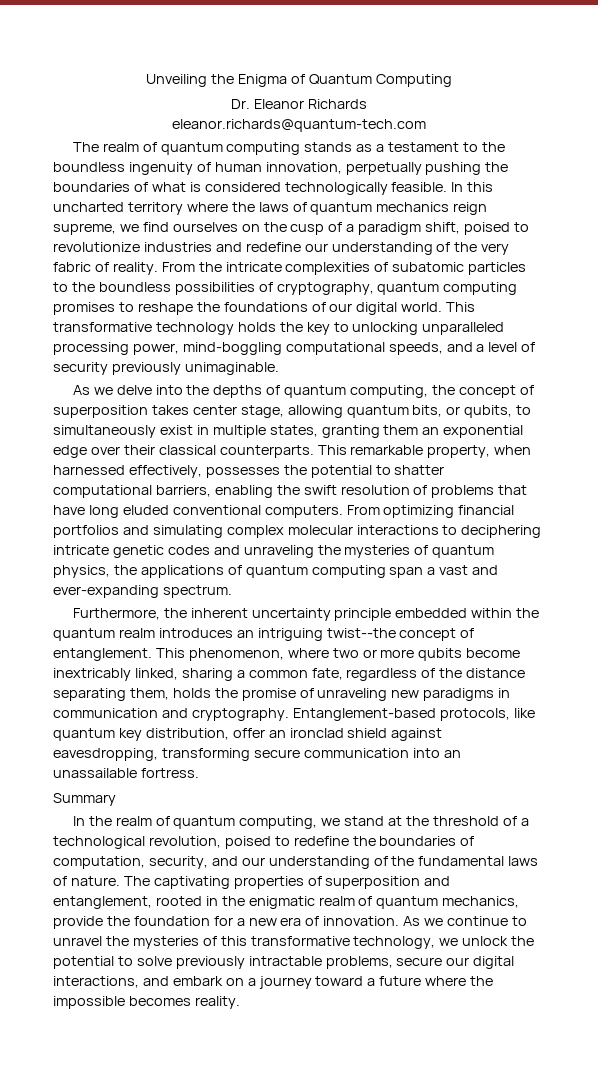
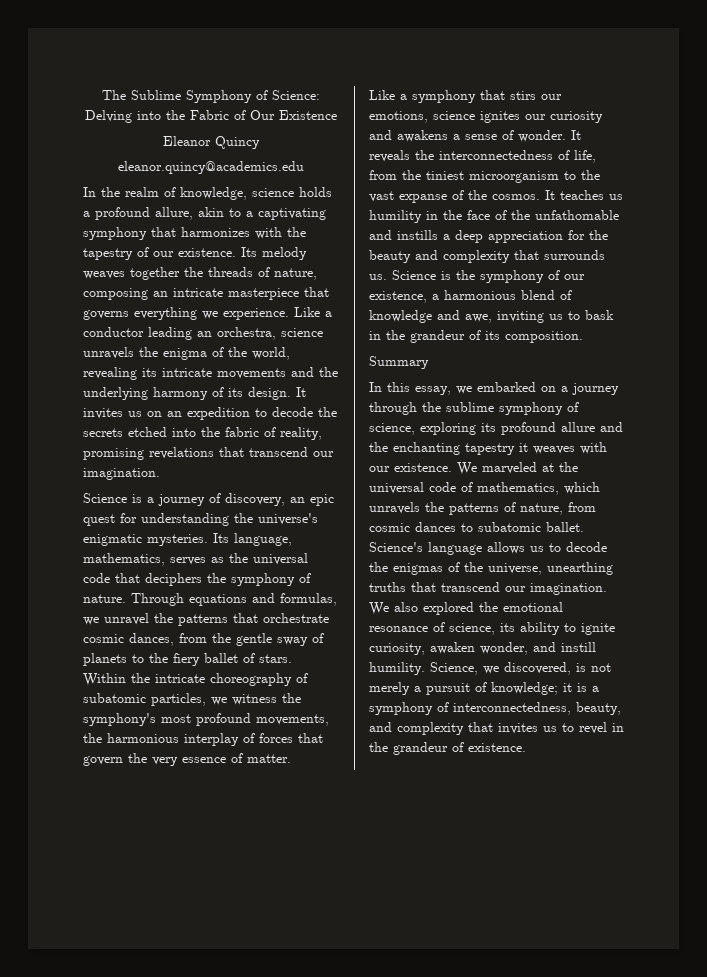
- Unveiling the Enigma of Quantum Computing
- Dr. Eleanor Richards
- eleanor.richards@quantum-tech.com
- The realm of quantum computing stands as a testament to the boundless ingenuity of human innovation, perpetually pushing the boundaries of what is considered technologically feasible. In this uncharted territory where the laws of quantum mechanics reign supreme, we find ourselves on the cusp of a paradigm shift, poised to revolutionize industries and redefine our understanding of the very fabric of reality. From the intricate complexities of subatomic particles to the boundless possibilities of cryptography, quantum computing promises to reshape the foundations of our digital world. This transformative technology holds the key to unlocking unparalleled processing power, mind-boggling computational speeds, and a level of security previously unimaginable.
- As we delve into the depths of quantum computing, the concept of superposition takes center stage, allowing quantum bits, or qubits, to simultaneously exist in multiple states, granting them an exponential edge over their classical counterparts. This remarkable property, when harnessed effectively, possesses the potential to shatter computational barriers, enabling the swift resolution of problems that have long eluded conventional computers. From optimizing financial portfolios and simulating complex molecular interactions to deciphering intricate genetic codes and unraveling the mysteries of quantum physics, the applications of quantum computing span a vast and ever-expanding spectrum.
- Furthermore, the inherent uncertainty principle embedded within the quantum realm introduces an intriguing twist--the concept of entanglement. This phenomenon, where two or more qubits become inextricably linked, sharing a common fate, regardless of the distance separating them, holds the promise of unraveling new paradigms in communication and cryptography. Entanglement-based protocols, like quantum key distribution, offer an ironclad shield against eavesdropping, transforming secure communication into an unassailable fortress.
+ The Sublime Symphony of Science: Delving into the Fabric of Our Existence
+ Eleanor Quincy
+ eleanor.quincy@academics.edu
+ In the realm of knowledge, science holds a profound allure, akin to a captivating symphony that harmonizes with the tapestry of our existence. Its melody weaves together the threads of nature, composing an intricate masterpiece that governs everything we experience. Like a conductor leading an orchestra, science unravels the enigma of the world, revealing its intricate movements and the underlying harmony of its design. It invites us on an expedition to decode the secrets etched into the fabric of reality, promising revelations that transcend our imagination.
+ Science is a journey of discovery, an epic quest for understanding the universe's enigmatic mysteries. Its language, mathematics, serves as the universal code that deciphers the symphony of nature. Through equations and formulas, we unravel the patterns that orchestrate cosmic dances, from the gentle sway of planets to the fiery ballet of stars. Within the intricate choreography of subatomic particles, we witness the symphony's most profound movements, the harmonious interplay of forces that govern the very essence of matter.
+ Like a symphony that stirs our emotions, science ignites our curiosity and awakens a sense of wonder. It reveals the interconnectedness of life, from the tiniest microorganism to the vast expanse of the cosmos. It teaches us humility in the face of the unfathomable and instills a deep appreciation for the beauty and complexity that surrounds us. Science is the symphony of our existence, a harmonious blend of knowledge and awe, inviting us to bask in the grandeur of its composition.
  Summary
- In the realm of quantum computing, we stand at the threshold of a technological revolution, poised to redefine the boundaries of computation, security, and our understanding of the fundamental laws of nature. The captivating properties of superposition and entanglement, rooted in the enigmatic realm of quantum mechanics, provide the foundation for a new era of innovation. As we continue to unravel the mysteries of this transformative technology, we unlock the potential to solve previously intractable problems, secure our digital interactions, and embark on a journey toward a future where the impossible becomes reality.
+ In this essay, we embarked on a journey through the sublime symphony of science, exploring its profound allure and the enchanting tapestry it weaves with our existence. We marveled at the universal code of mathematics, which unravels the patterns of nature, from cosmic dances to subatomic ballet. Science's language allows us to decode the enigmas of the universe, unearthing truths that transcend our imagination. We also explored the emotional resonance of science, its ability to ignite curiosity, awaken wonder, and instill humility. Science, we discovered, is not merely a pursuit of knowledge; it is a symphony of interconnectedness, beauty, and complexity that invites us to revel in the grandeur of existence.

